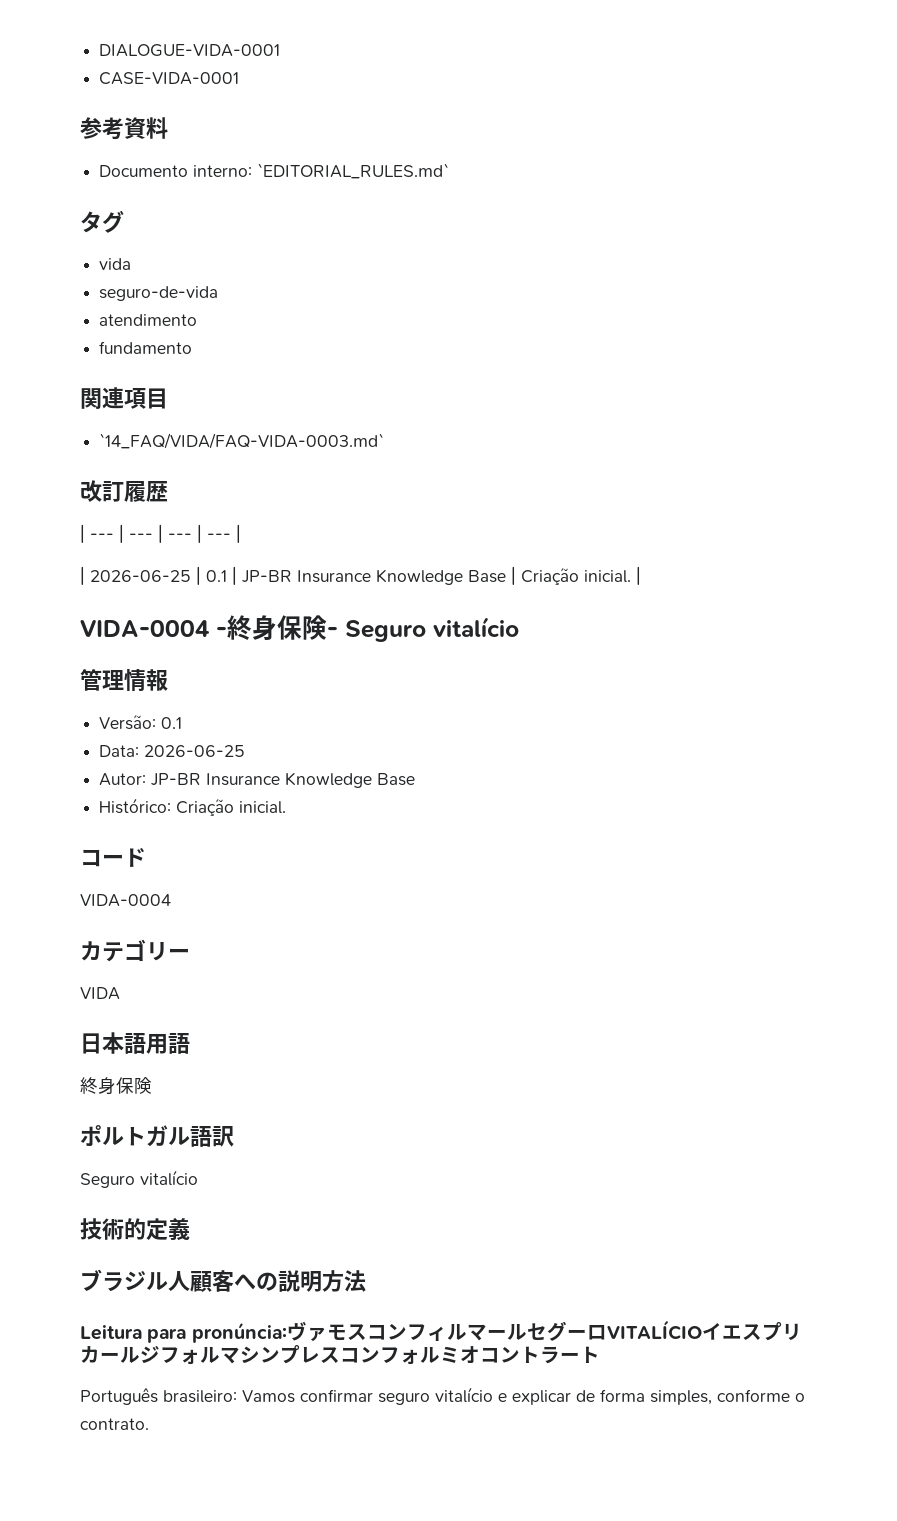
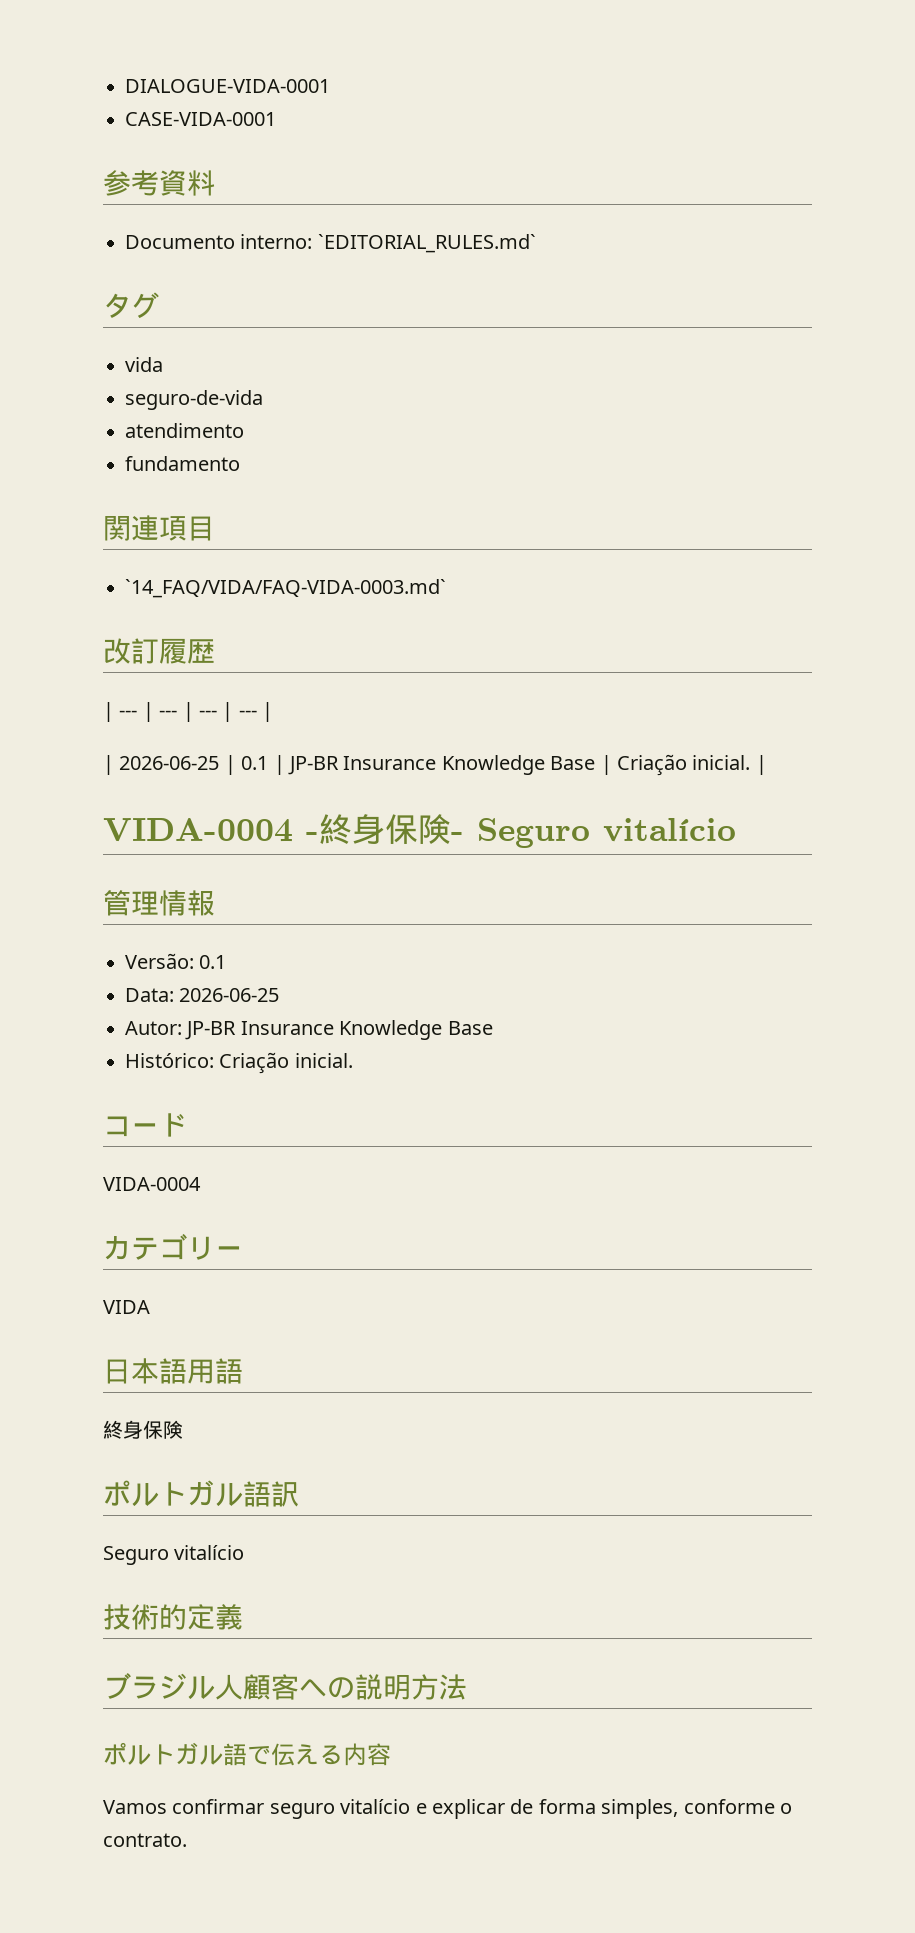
- Leitura para pronúncia:ヴァモスコンフィルマールセグーロVITALÍCIOイエスプリカールジフォルマシンプレスコンフォルミオコントラート
- Português brasileiro: Vamos confirmar seguro vitalício e explicar de forma simples, conforme o contrato.
+ ポルトガル語で伝える内容
+ Vamos confirmar seguro vitalício e explicar de forma simples, conforme o contrato.

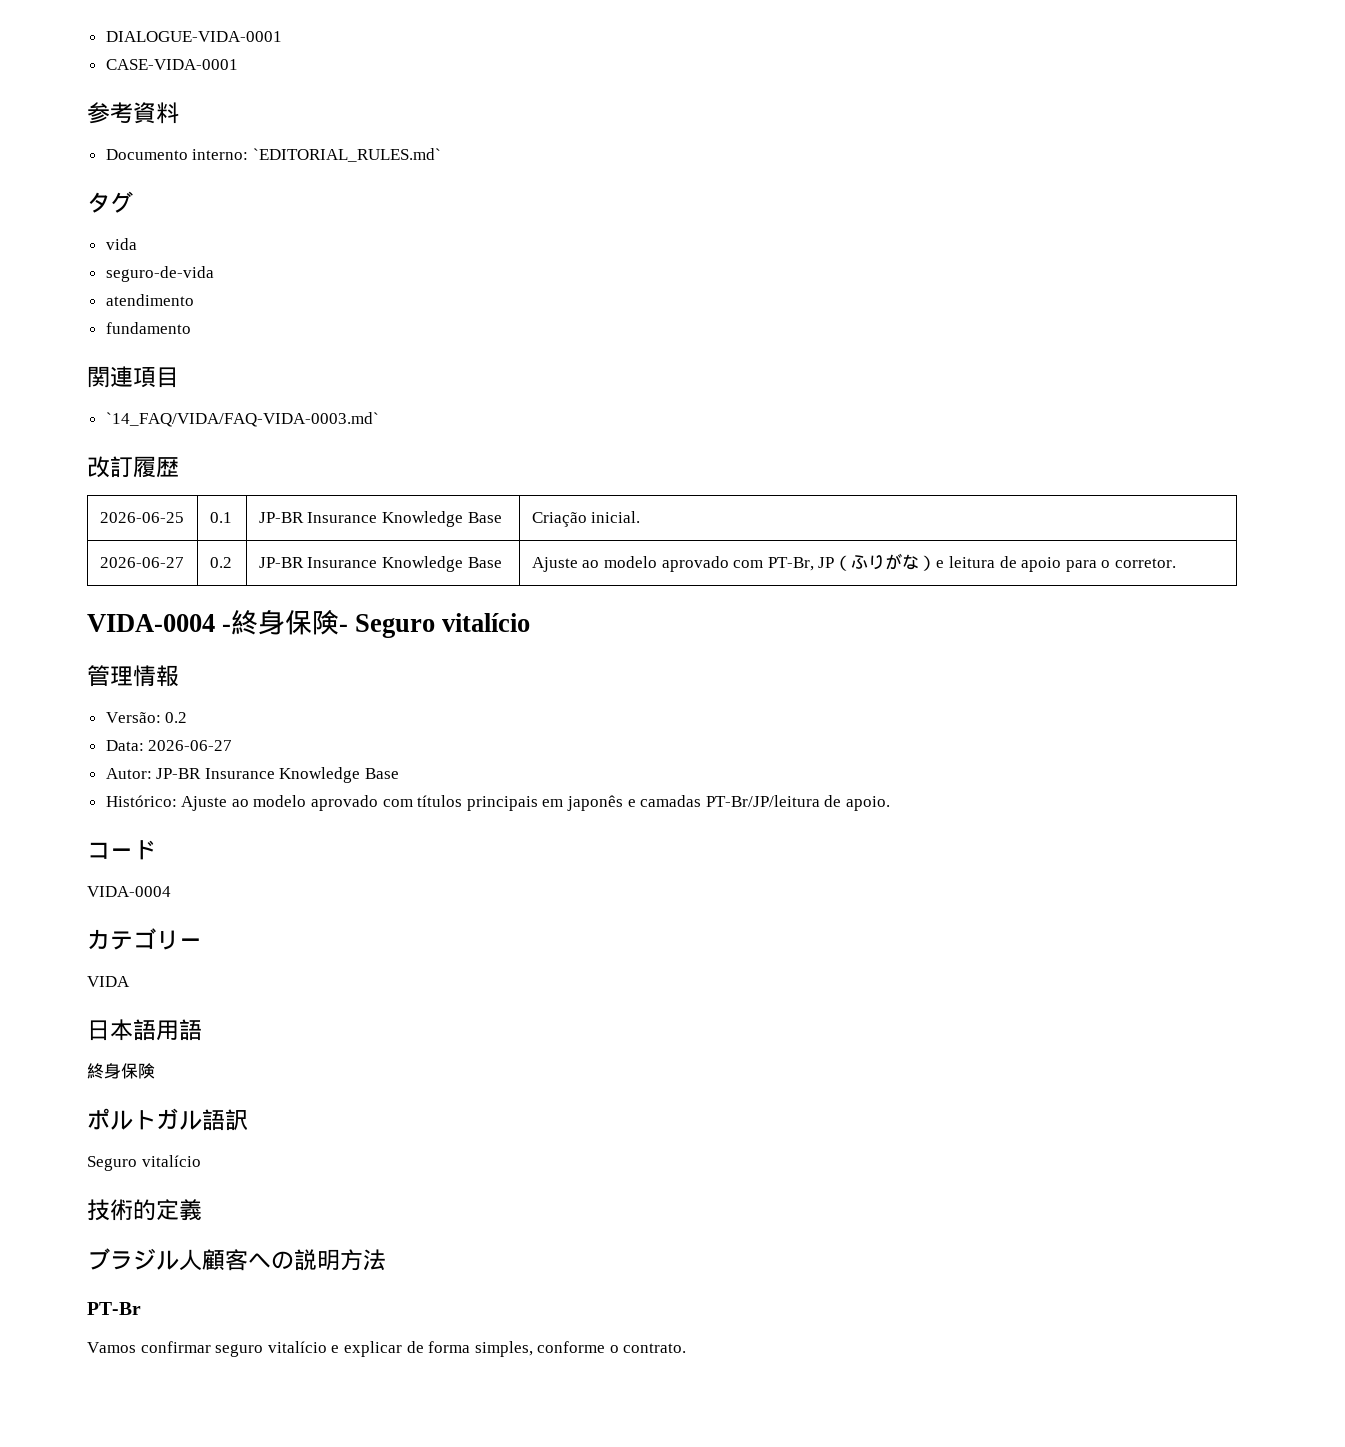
- | --- | --- | --- | --- |
- | 2026-06-25 | 0.1 | JP-BR Insurance Knowledge Base | Criação inicial. |
+ 2026-06-25 | 0.1 | JP-BR Insurance Knowledge Base | Criação inicial.
+ 2026-06-27 | 0.2 | JP-BR Insurance Knowledge Base | Ajuste ao modelo aprovado com PT-Br, JP（ふりがな）e leitura de apoio para o corretor.
- Versão: 0.1
+ Versão: 0.2
- Data: 2026-06-25
+ Data: 2026-06-27
- Histórico: Criação inicial.
+ Histórico: Ajuste ao modelo aprovado com títulos principais em japonês e camadas PT-Br/JP/leitura de apoio.
- ポルトガル語で伝える内容
+ PT-Br

